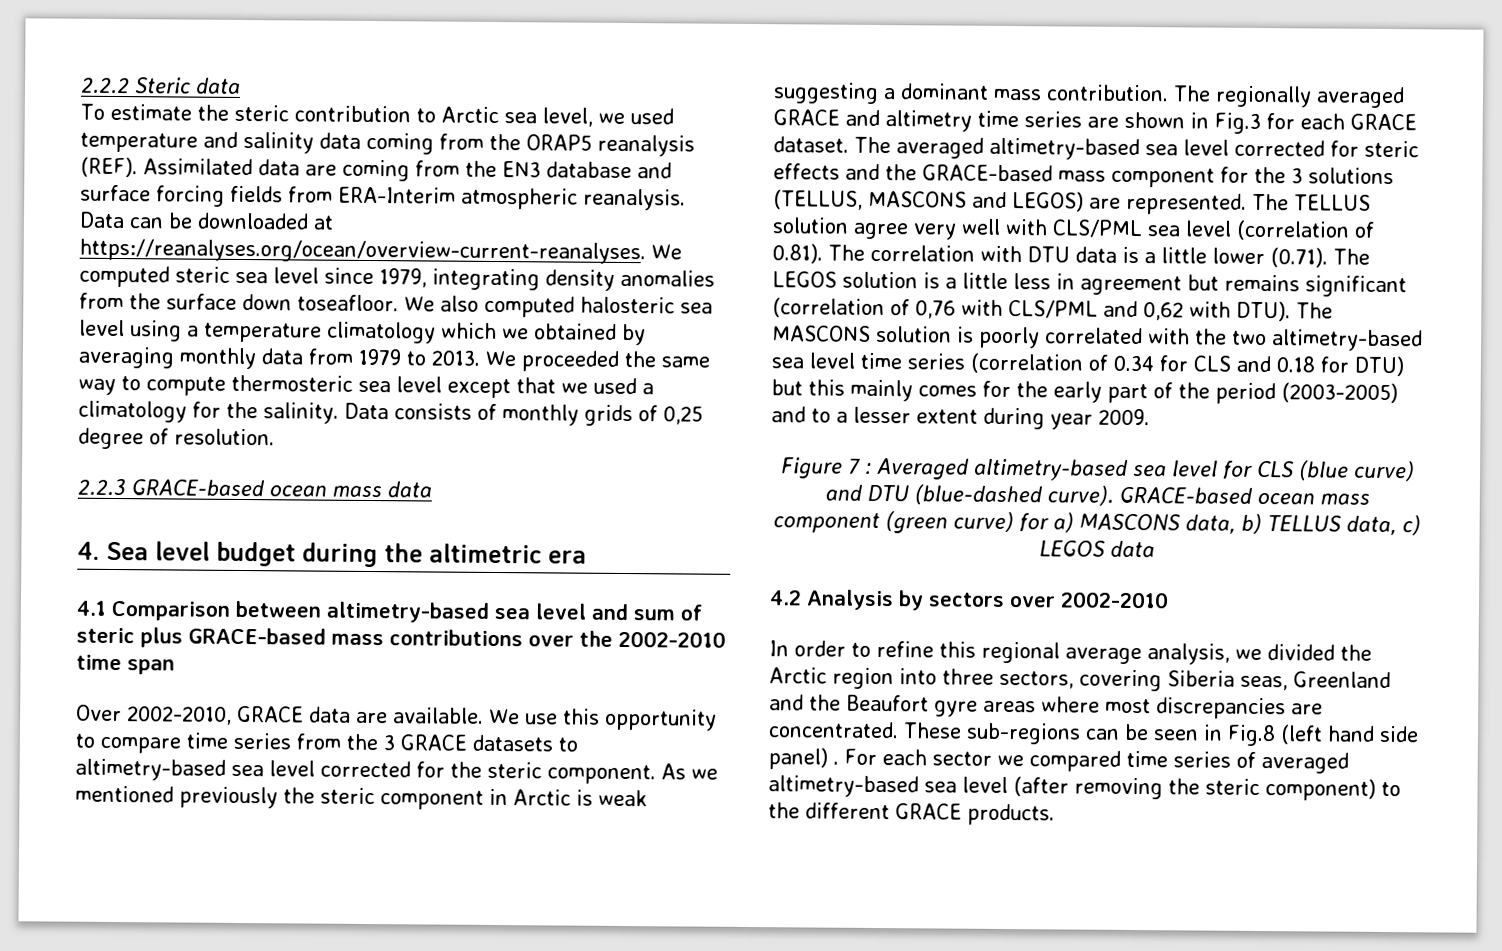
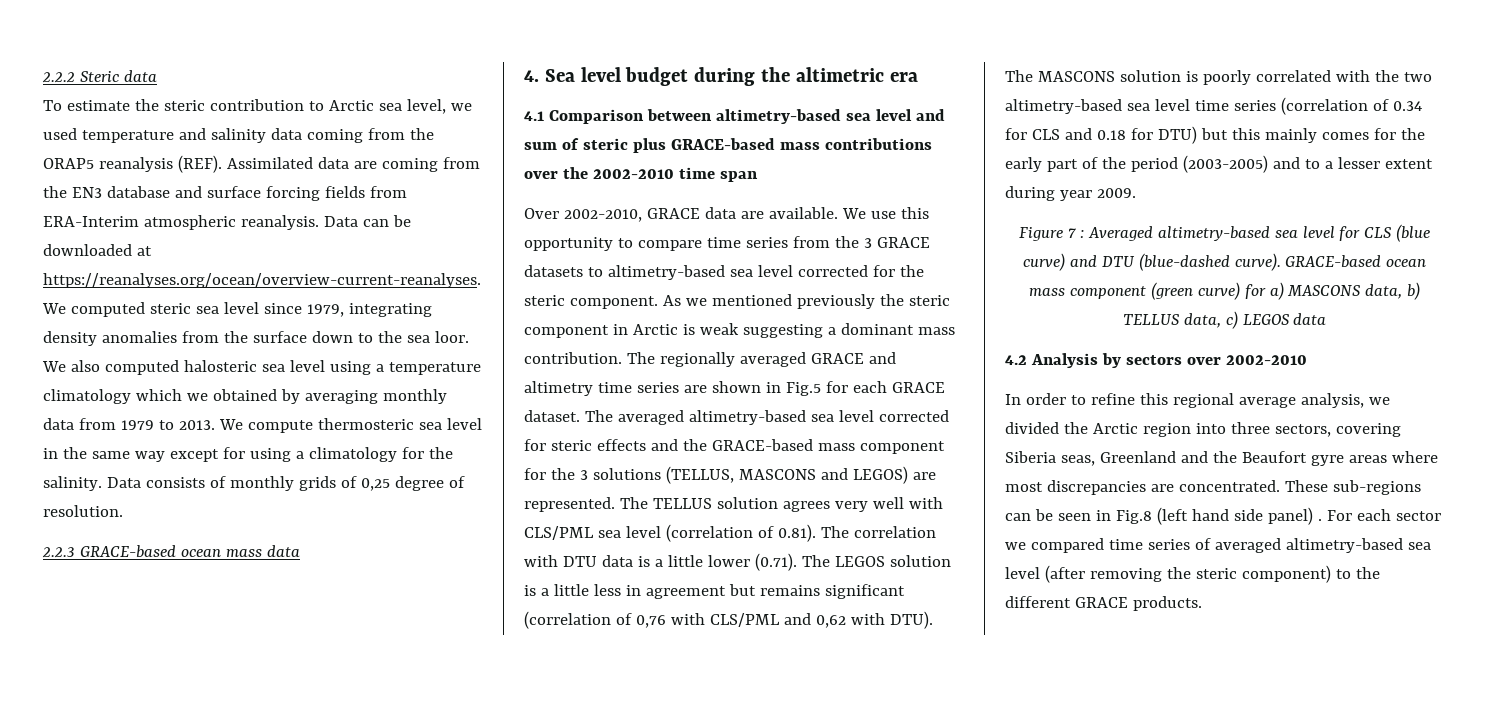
- Data can be downloaded at https://reanalyses.org/ocean/overview-current-reanalyses. We computed steric sea level since 1979, integrating density anomalies from the surface down toseafloor.
+ Data can be downloaded at https://reanalyses.org/ocean/overview-current-reanalyses. We computed steric sea level since 1979, integrating density anomalies from the surface down to the sea loor.
- We proceeded the same way to compute thermosteric sea level except that we used a climatology for the salinity.
+ We compute thermosteric sea level in the same way except for using a climatology for the salinity.
- The regionally averaged GRACE and altimetry time series are shown in Fig.3 for each GRACE dataset.
+ The regionally averaged GRACE and altimetry time series are shown in Fig.5 for each GRACE dataset.
- The TELLUS solution agree very well with CLS/PML sea level (correlation of 0.81). The correlation with DTU data is a little lower (0.71). The LEGOS solution is a little less in agreement but remains significant (correlation of 0,76 with CLS/PML and 0,62 with DTU).
+ The TELLUS solution agrees very well with CLS/PML sea level (correlation of 0.81). The correlation with DTU data is a little lower (0.71). The LEGOS solution is a little less in agreement but remains significant (correlation of 0,76 with CLS/PML and 0,62 with DTU).

